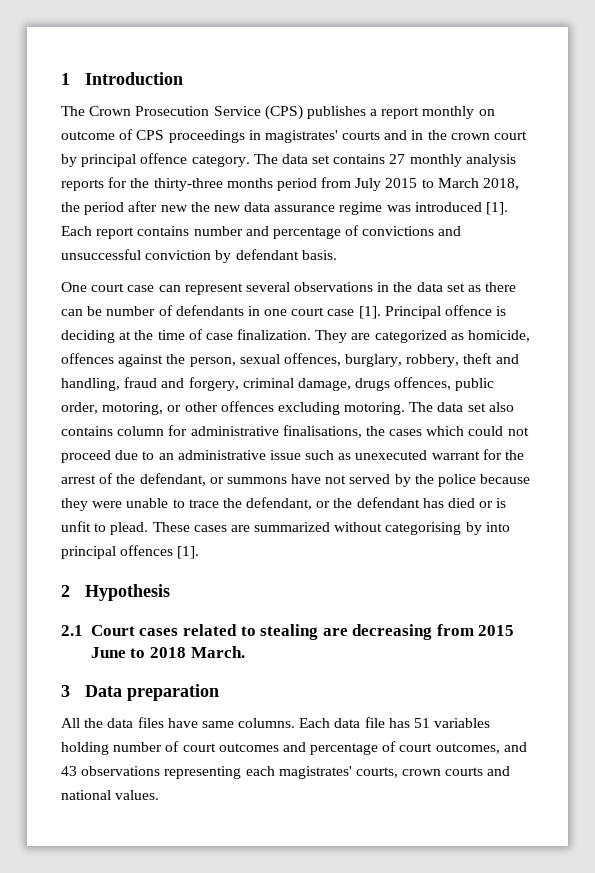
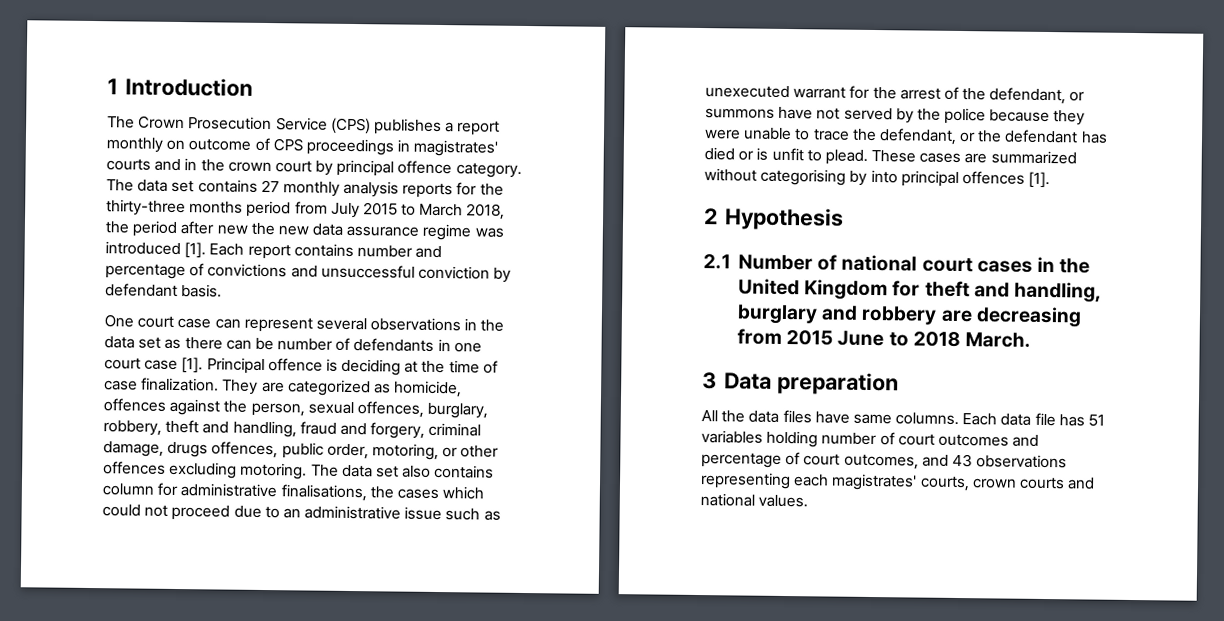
- 2.1 Court cases related to stealing are decreasing from 2015 June to 2018 March.
+ 2.1 Number of national court cases in the United Kingdom for theft and handling, burglary and robbery are decreasing from 2015 June to 2018 March.

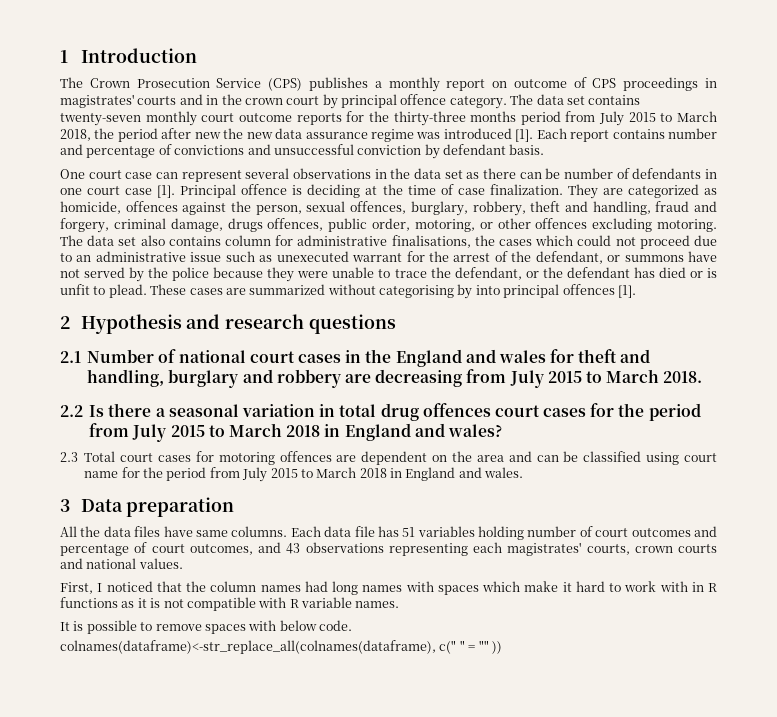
- The Crown Prosecution Service (CPS) publishes a report monthly on outcome of CPS proceedings in magistrates' courts and in the crown court by principal offence category.
+ The Crown Prosecution Service (CPS) publishes a monthly report on outcome of CPS proceedings in magistrates' courts and in the crown court by principal offence category.
- The data set contains 27 monthly analysis reports for the thirty-three months period from July 2015 to March 2018, the period after new the new data assurance regime was introduced [1].
+ The data set contains twenty-seven monthly court outcome reports for the thirty-three months period from July 2015 to March 2018, the period after new the new data assurance regime was introduced [1].
- 2 Hypothesis
+ 2 Hypothesis and research questions
- 2.1 Number of national court cases in the United Kingdom for theft and handling, burglary and robbery are decreasing from 2015 June to 2018 March.
+ 2.1 Number of national court cases in the England and wales for theft and handling, burglary and robbery are decreasing from July 2015 to March 2018.
+ 2.2 Is there a seasonal variation in total drug offences court cases for the period from July 2015 to March 2018 in England and wales?
+ 2.3 Total court cases for motoring offences are dependent on the area and can be classified using court name for the period from July 2015 to March 2018 in England and wales.
+ First, I noticed that the column names had long names with spaces which make it hard to work with in R functions as it is not compatible with R variable names.
+ It is possible to remove spaces with below code.
+ colnames(dataframe)<-str_replace_all(colnames(dataframe), c(" " = "" ))

